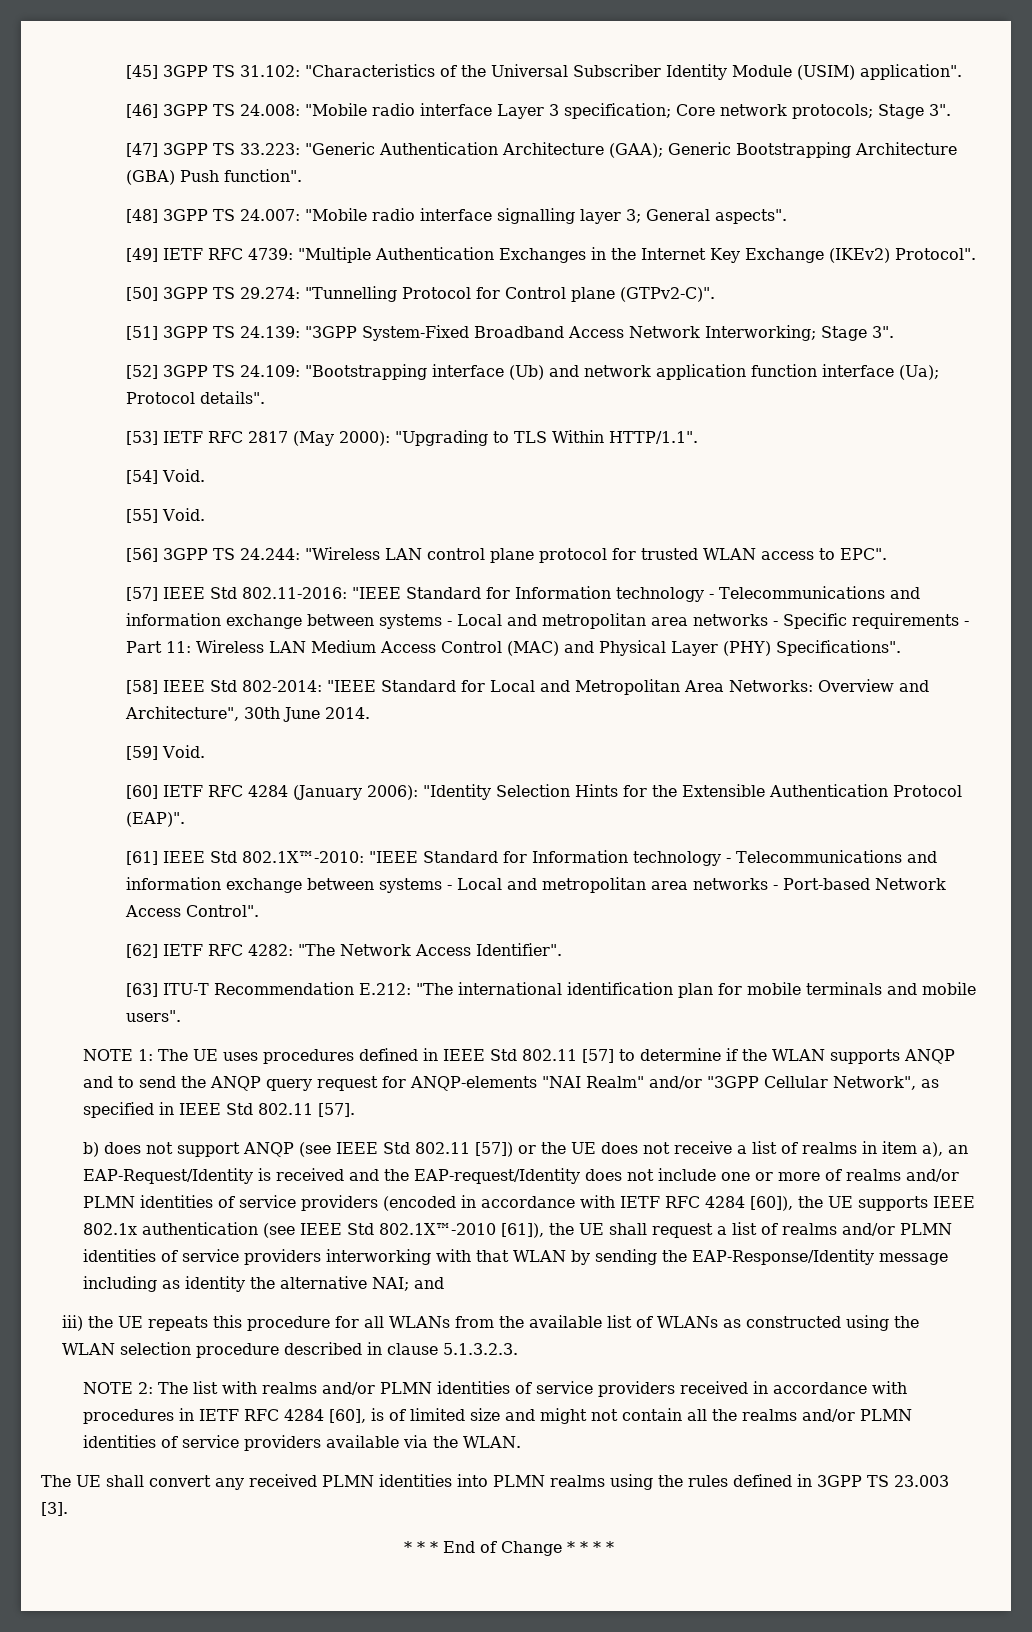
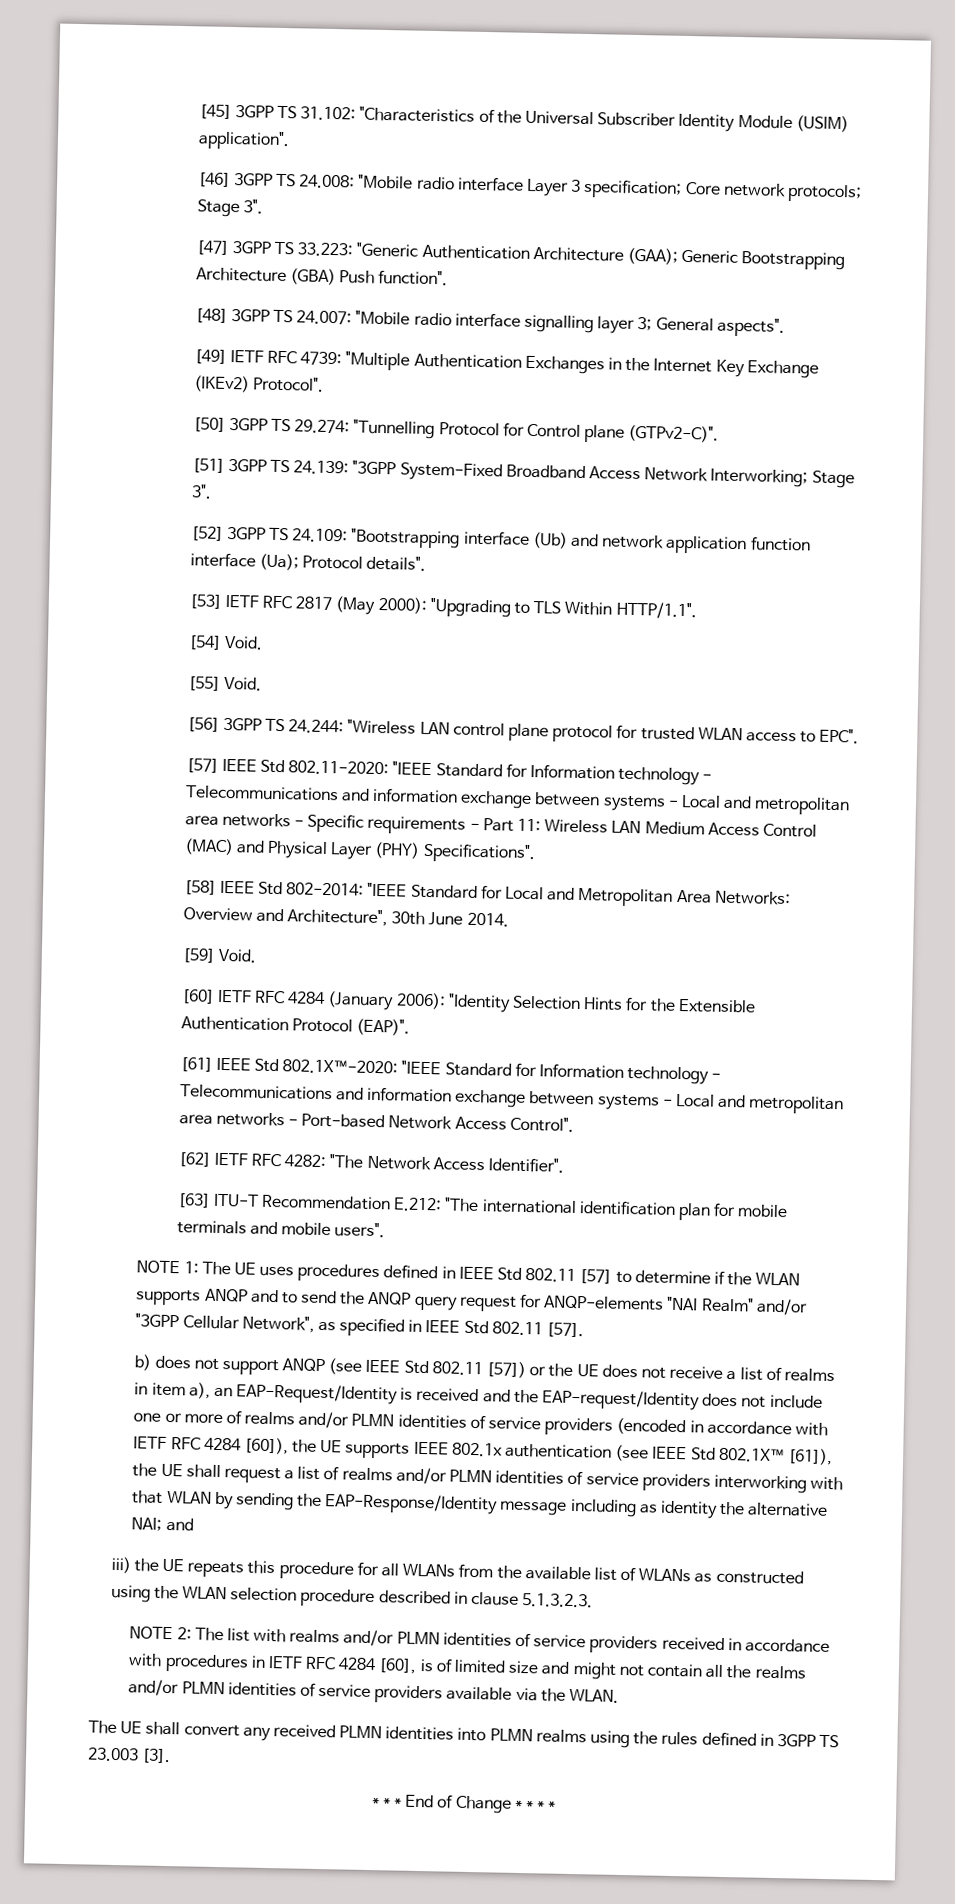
- [57] IEEE Std 802.11-2016: "IEEE Standard for Information technology - Telecommunications and information exchange between systems - Local and metropolitan area networks - Specific requirements - Part 11: Wireless LAN Medium Access Control (MAC) and Physical Layer (PHY) Specifications".
+ [57] IEEE Std 802.11-2020: "IEEE Standard for Information technology - Telecommunications and information exchange between systems - Local and metropolitan area networks - Specific requirements - Part 11: Wireless LAN Medium Access Control (MAC) and Physical Layer (PHY) Specifications".
- [61] IEEE Std 802.1X™-2010: "IEEE Standard for Information technology - Telecommunications and information exchange between systems - Local and metropolitan area networks - Port-based Network Access Control".
+ [61] IEEE Std 802.1X™-2020: "IEEE Standard for Information technology - Telecommunications and information exchange between systems - Local and metropolitan area networks - Port-based Network Access Control".
- b) does not support ANQP (see IEEE Std 802.11 [57]) or the UE does not receive a list of realms in item a), an EAP-Request/Identity is received and the EAP-request/Identity does not include one or more of realms and/or PLMN identities of service providers (encoded in accordance with IETF RFC 4284 [60]), the UE supports IEEE 802.1x authentication (see IEEE Std 802.1X™-2010 [61]), the UE shall request a list of realms and/or PLMN identities of service providers interworking with that WLAN by sending the EAP-Response/Identity message including as identity the alternative NAI;
+ b) does not support ANQP (see IEEE Std 802.11 [57]) or the UE does not receive a list of realms in item a), an EAP-Request/Identity is received and the EAP-request/Identity does not include one or more of realms and/or PLMN identities of service providers (encoded in accordance with IETF RFC 4284 [60]), the UE supports IEEE 802.1x authentication (see IEEE Std 802.1X™ [61]), the UE shall request a list of realms and/or PLMN identities of service providers interworking with that WLAN by sending the EAP-Response/Identity message including as identity the alternative NAI;

